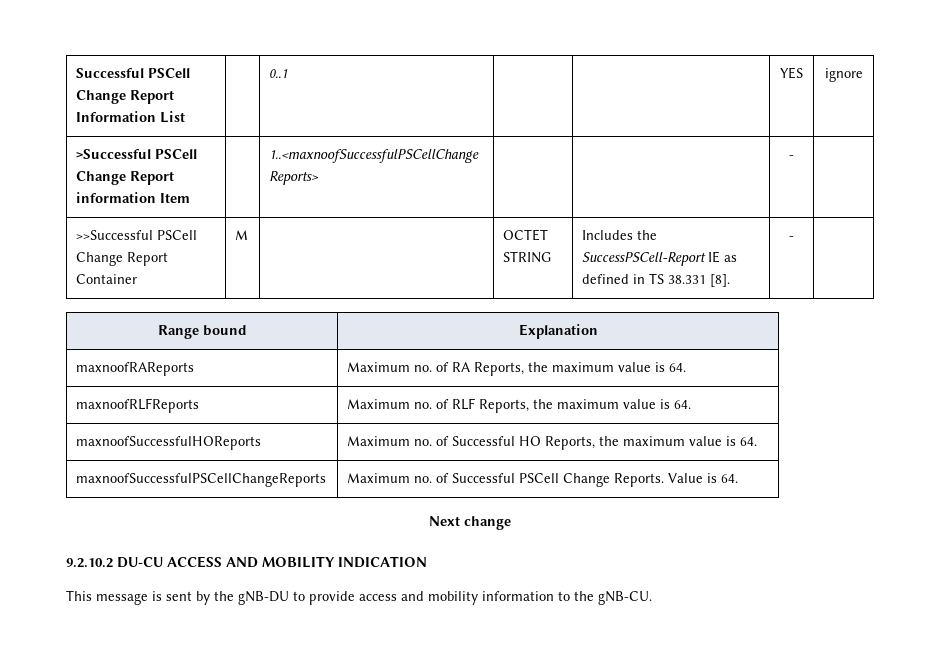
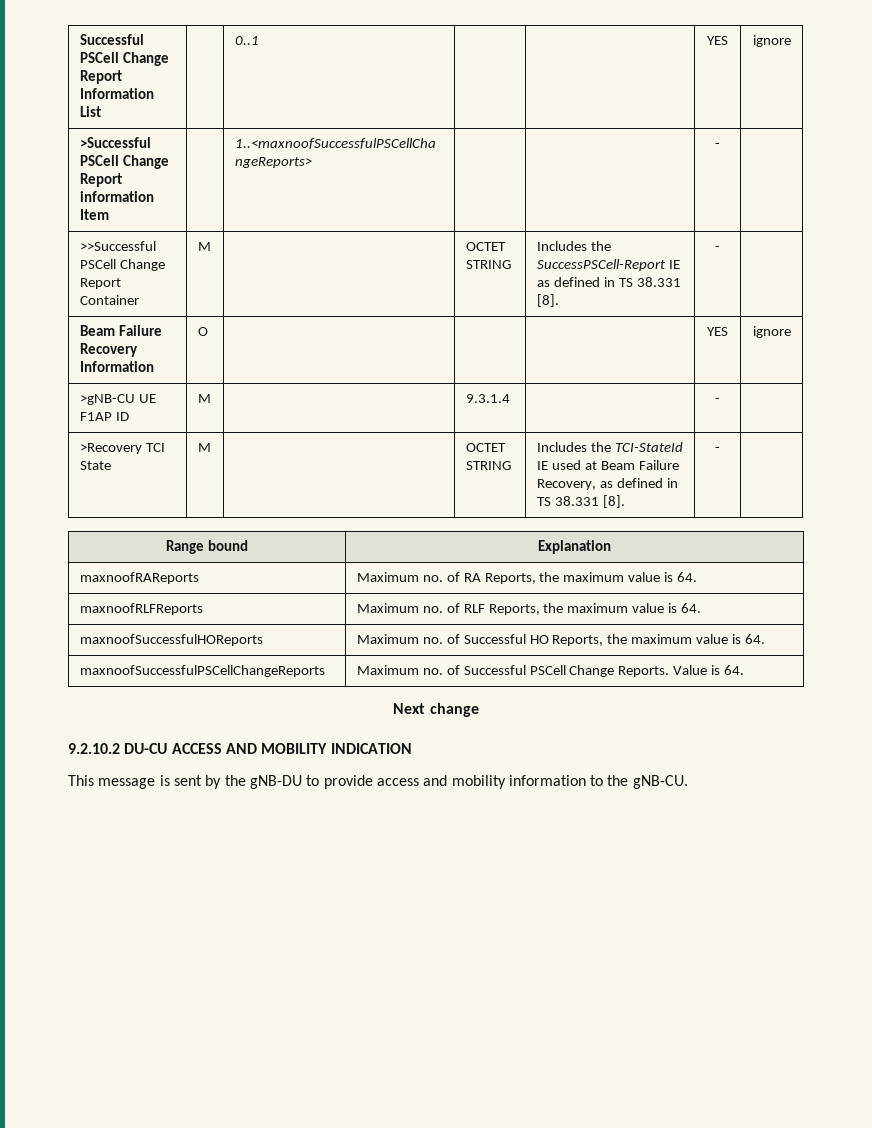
+ Beam Failure Recovery Information | O | | | | YES | ignore
+ >gNB-CU UE F1AP ID | M | | 9.3.1.4 | | - |
+ >Recovery TCI State | M | | OCTET STRING | Includes the TCI-StateId IE used at Beam Failure Recovery, as defined in TS 38.331 [8]. | - |

